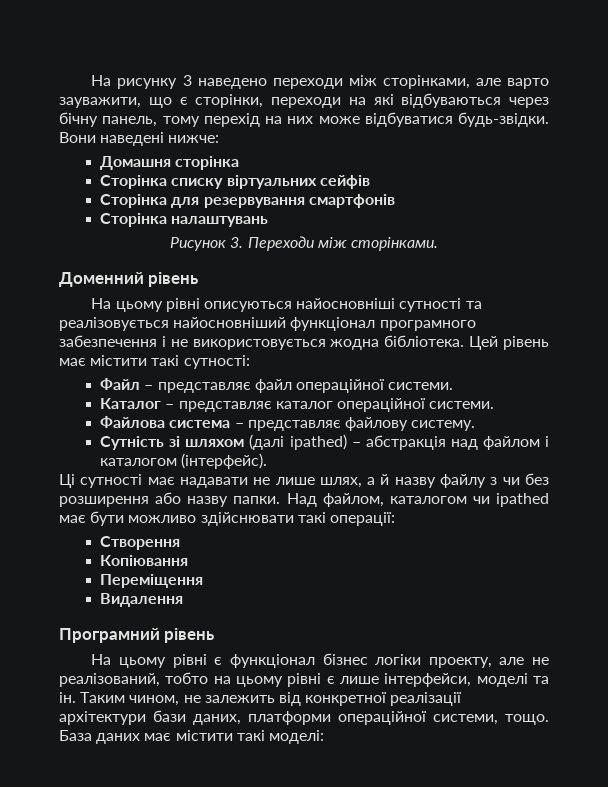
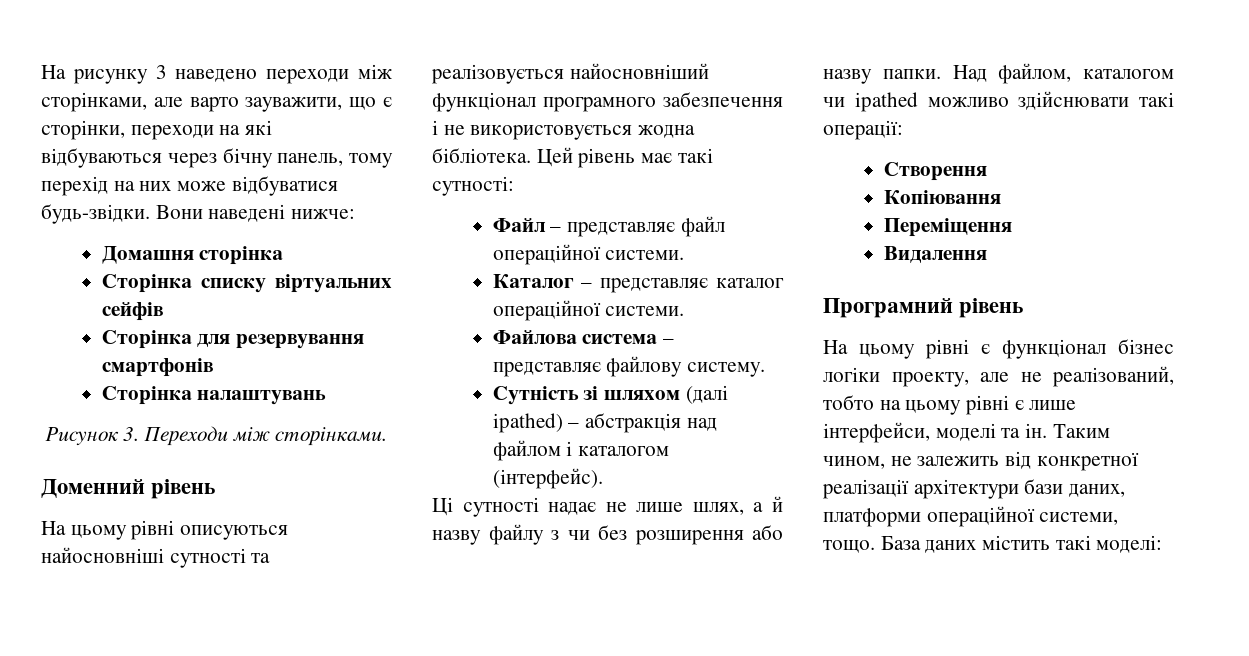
- Цей рівень має містити такі сутності:
+ Цей рівень має такі сутності:
- Ці сутності має надавати не лише шлях, а й назву файлу з чи без розширення або назву папки.
+ Ці сутності надає не лише шлях, а й назву файлу з чи без розширення або назву папки.
- Над файлом, каталогом чи ipathed має бути можливо здійснювати такі операції:
+ Над файлом, каталогом чи ipathed можливо здійснювати такі операції:
- База даних має містити такі моделі:
+ База даних містить такі моделі:

